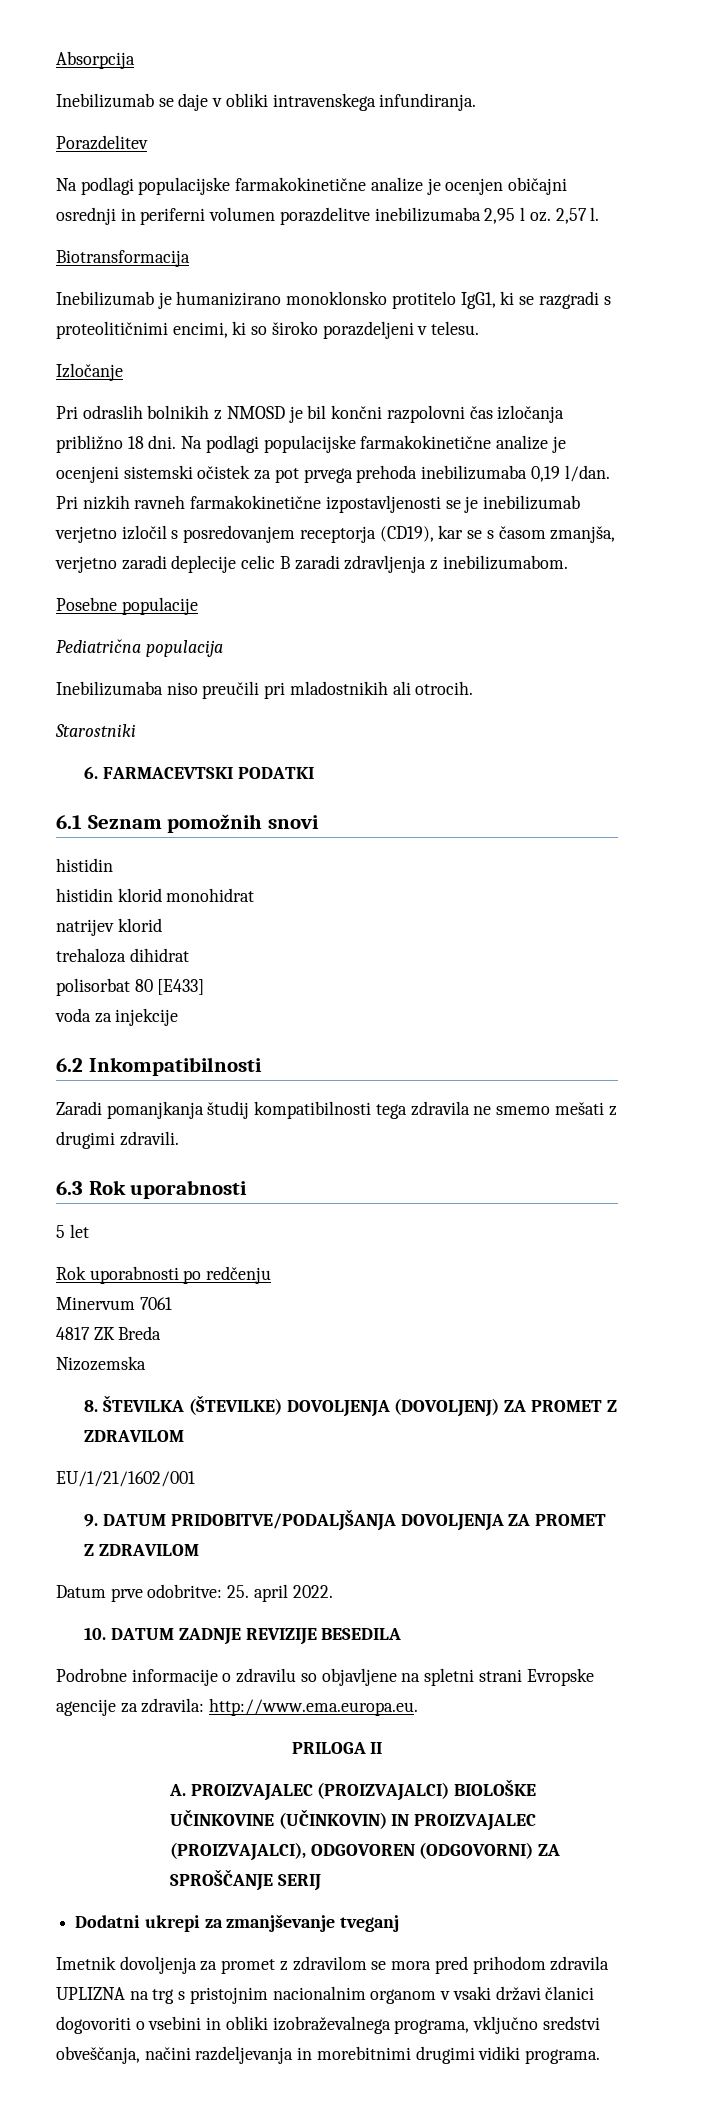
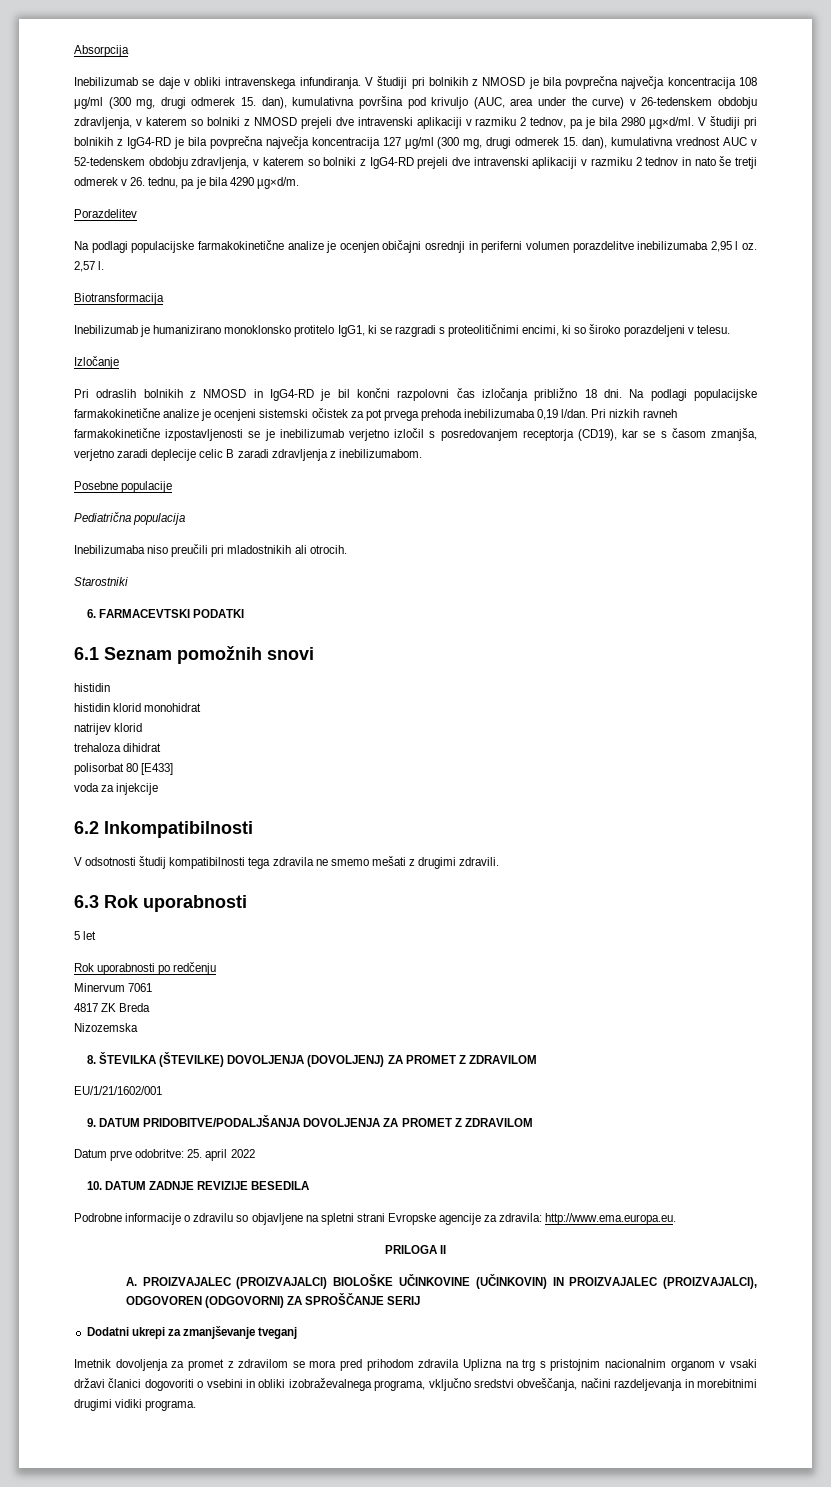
+ V študiji pri bolnikih z NMOSD je bila povprečna največja koncentracija 108 μg/ml (300 mg, drugi odmerek 15. dan), kumulativna površina pod krivuljo (AUC, area under the curve) v 26-tedenskem obdobju zdravljenja, v katerem so bolniki z NMOSD prejeli dve intravenski aplikaciji v razmiku 2 tednov, pa je bila 2980 µg×d/ml. V študiji pri bolnikih z IgG4-RD je bila povprečna največja koncentracija 127 μg/ml (300 mg, drugi odmerek 15. dan), kumulativna vrednost AUC v 52-tedenskem obdobju zdravljenja, v katerem so bolniki z IgG4-RD prejeli dve intravenski aplikaciji v razmiku 2 tednov in nato še tretji odmerek v 26. tednu, pa je bila 4290 µg×d/m.
- Pri odraslih bolnikih z NMOSD je bil končni razpolovni čas izločanja približno 18 dni.
+ Pri odraslih bolnikih z NMOSD in IgG4-RD je bil končni razpolovni čas izločanja približno 18 dni.
- Zaradi pomanjkanja študij kompatibilnosti tega zdravila ne smemo mešati z drugimi zdravili.
+ V odsotnosti študij kompatibilnosti tega zdravila ne smemo mešati z drugimi zdravili.
- Datum prve odobritve: 25. april 2022.
+ Datum prve odobritve: 25. april 2022
- Imetnik dovoljenja za promet z zdravilom se mora pred prihodom zdravila UPLIZNA na trg s pristojnim nacionalnim organom v vsaki državi članici dogovoriti o vsebini in obliki izobraževalnega programa, vključno sredstvi obveščanja, načini razdeljevanja in morebitnimi drugimi vidiki programa.
+ Imetnik dovoljenja za promet z zdravilom se mora pred prihodom zdravila Uplizna na trg s pristojnim nacionalnim organom v vsaki državi članici dogovoriti o vsebini in obliki izobraževalnega programa, vključno sredstvi obveščanja, načini razdeljevanja in morebitnimi drugimi vidiki programa.

